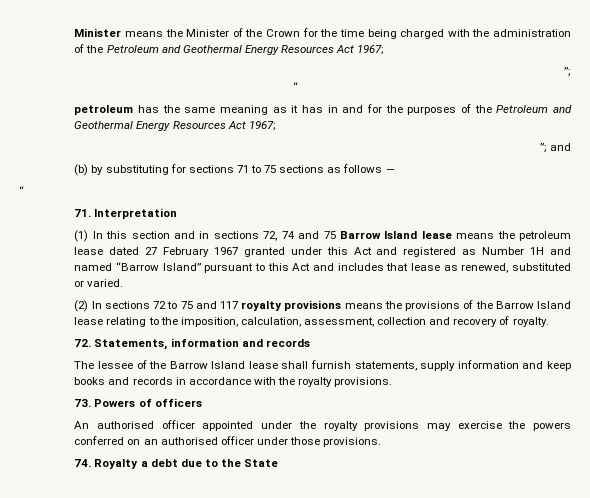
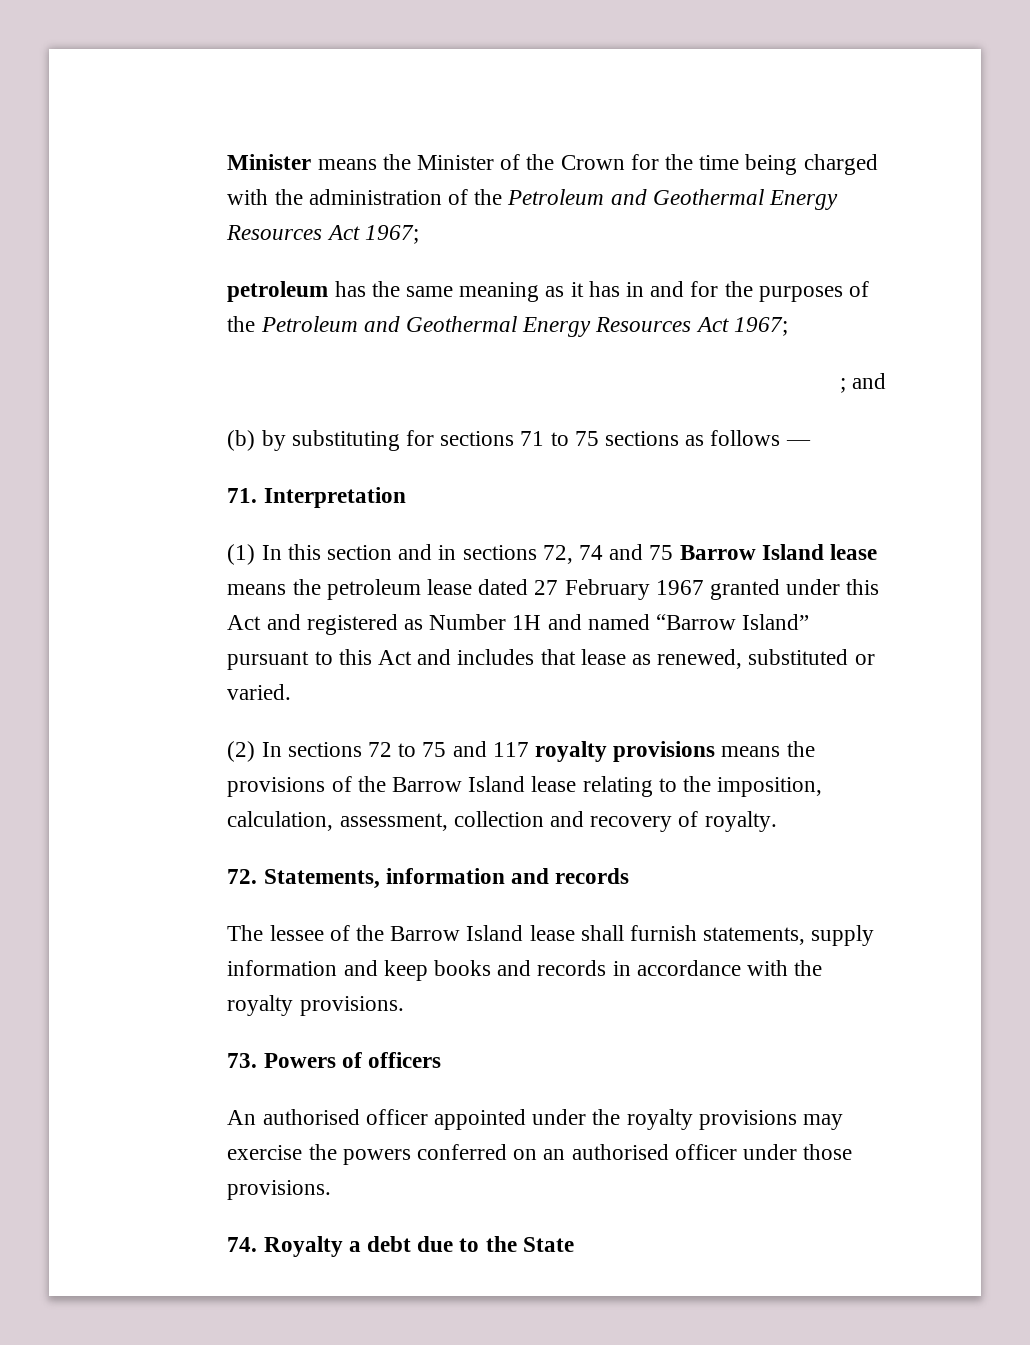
  Minister means the Minister of the Crown for the time being charged with the administration of the Petroleum and Geothermal Energy Resources Act 1967;
- ”;
- “
- ”; and
+ ; and
  (b) by substituting for sections 71 to 75 sections as follows —
- “

